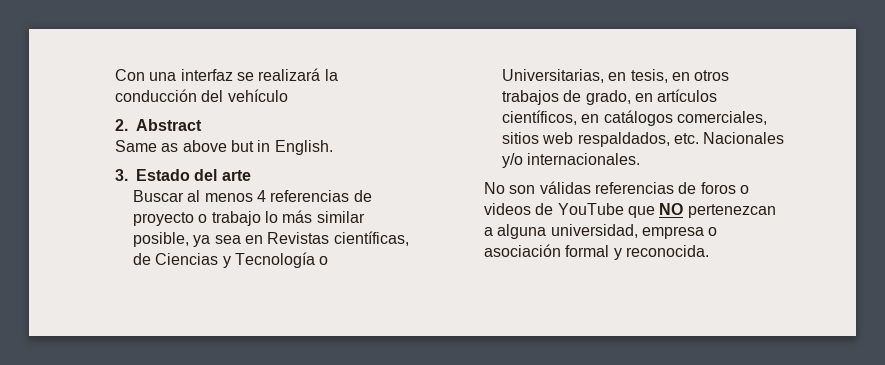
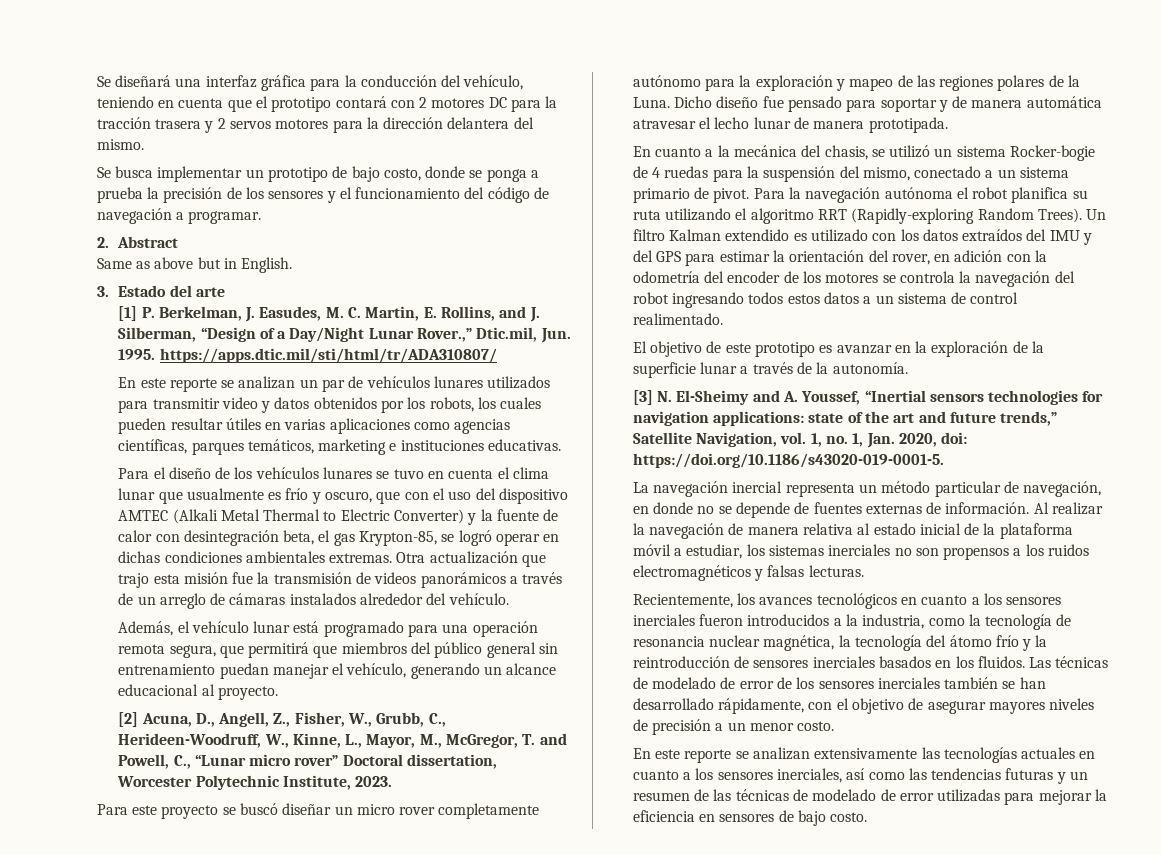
- Con una interfaz se realizará la conducción del vehículo
+ Se diseñará una interfaz gráfica para la conducción del vehículo, teniendo en cuenta que el prototipo contará con 2 motores DC para la tracción trasera y 2 servos motores para la dirección delantera del mismo.
+ Se busca implementar un prototipo de bajo costo, donde se ponga a prueba la precisión de los sensores y el funcionamiento del código de navegación a programar.
- Buscar al menos 4 referencias de proyecto o trabajo lo más similar posible, ya sea en Revistas científicas, de Ciencias y Tecnología o Universitarias, en tesis, en otros trabajos de grado, en artículos científicos, en catálogos comerciales, sitios web respaldados, etc. Nacionales y/o internacionales.
- No son válidas referencias de foros o videos de YouTube que NO pertenezcan a alguna universidad, empresa o asociación formal y reconocida.
+ [1] P. Berkelman, J. Easudes, M. C. Martin, E. Rollins, and J. Silberman, “Design of a Day/Night Lunar Rover.,” Dtic.mil, Jun. 1995. https://apps.dtic.mil/sti/html/tr/ADA310807/
+ En este reporte se analizan un par de vehículos lunares utilizados para transmitir video y datos obtenidos por los robots, los cuales pueden resultar útiles en varias aplicaciones como agencias científicas, parques temáticos, marketing e instituciones educativas.
+ Para el diseño de los vehículos lunares se tuvo en cuenta el clima lunar que usualmente es frío y oscuro, que con el uso del dispositivo AMTEC (Alkali Metal Thermal to Electric Converter) y la fuente de calor con desintegración beta, el gas Krypton-85, se logró operar en dichas condiciones ambientales extremas. Otra actualización que trajo esta misión fue la transmisión de videos panorámicos a través de un arreglo de cámaras instalados alrededor del vehículo.
+ Además, el vehículo lunar está programado para una operación remota segura, que permitirá que miembros del público general sin entrenamiento puedan manejar el vehículo, generando un alcance educacional al proyecto.
+ [2] Acuna, D., Angell, Z., Fisher, W., Grubb, C., Herideen-Woodruff, W., Kinne, L., Mayor, M., McGregor, T. and Powell, C., “Lunar micro rover” Doctoral dissertation, Worcester Polytechnic Institute, 2023.
+ Para este proyecto se buscó diseñar un micro rover completamente autónomo para la exploración y mapeo de las regiones polares de la Luna. Dicho diseño fue pensado para soportar y de manera automática atravesar el lecho lunar de manera prototipada.
+ En cuanto a la mecánica del chasis, se utilizó un sistema Rocker-bogie de 4 ruedas para la suspensión del mismo, conectado a un sistema primario de pivot. Para la navegación autónoma el robot planifica su ruta utilizando el algoritmo RRT (Rapidly-exploring Random Trees). Un filtro Kalman extendido es utilizado con los datos extraídos del IMU y del GPS para estimar la orientación del rover, en adición con la odometría del encoder de los motores se controla la navegación del robot ingresando todos estos datos a un sistema de control realimentado.
+ El objetivo de este prototipo es avanzar en la exploración de la superficie lunar a través de la autonomía.
+ [3] N. El-Sheimy and A. Youssef, “Inertial sensors technologies for navigation applications: state of the art and future trends,” Satellite Navigation, vol. 1, no. 1, Jan. 2020, doi: https://doi.org/10.1186/s43020-019-0001-5.
+ La navegación inercial representa un método particular de navegación, en donde no se depende de fuentes externas de información. Al realizar la navegación de manera relativa al estado inicial de la plataforma móvil a estudiar, los sistemas inerciales no son propensos a los ruidos electromagnéticos y falsas lecturas.
+ Recientemente, los avances tecnológicos en cuanto a los sensores inerciales fueron introducidos a la industria, como la tecnología de resonancia nuclear magnética, la tecnología del átomo frío y la reintroducción de sensores inerciales basados en los fluidos. Las técnicas de modelado de error de los sensores inerciales también se han desarrollado rápidamente, con el objetivo de asegurar mayores niveles de precisión a un menor costo.
+ En este reporte se analizan extensivamente las tecnologías actuales en cuanto a los sensores inerciales, así como las tendencias futuras y un resumen de las técnicas de modelado de error utilizadas para mejorar la eficiencia en sensores de bajo costo.

